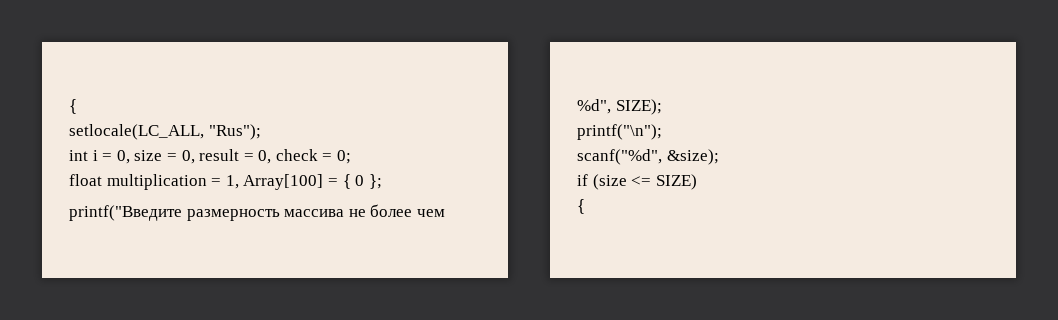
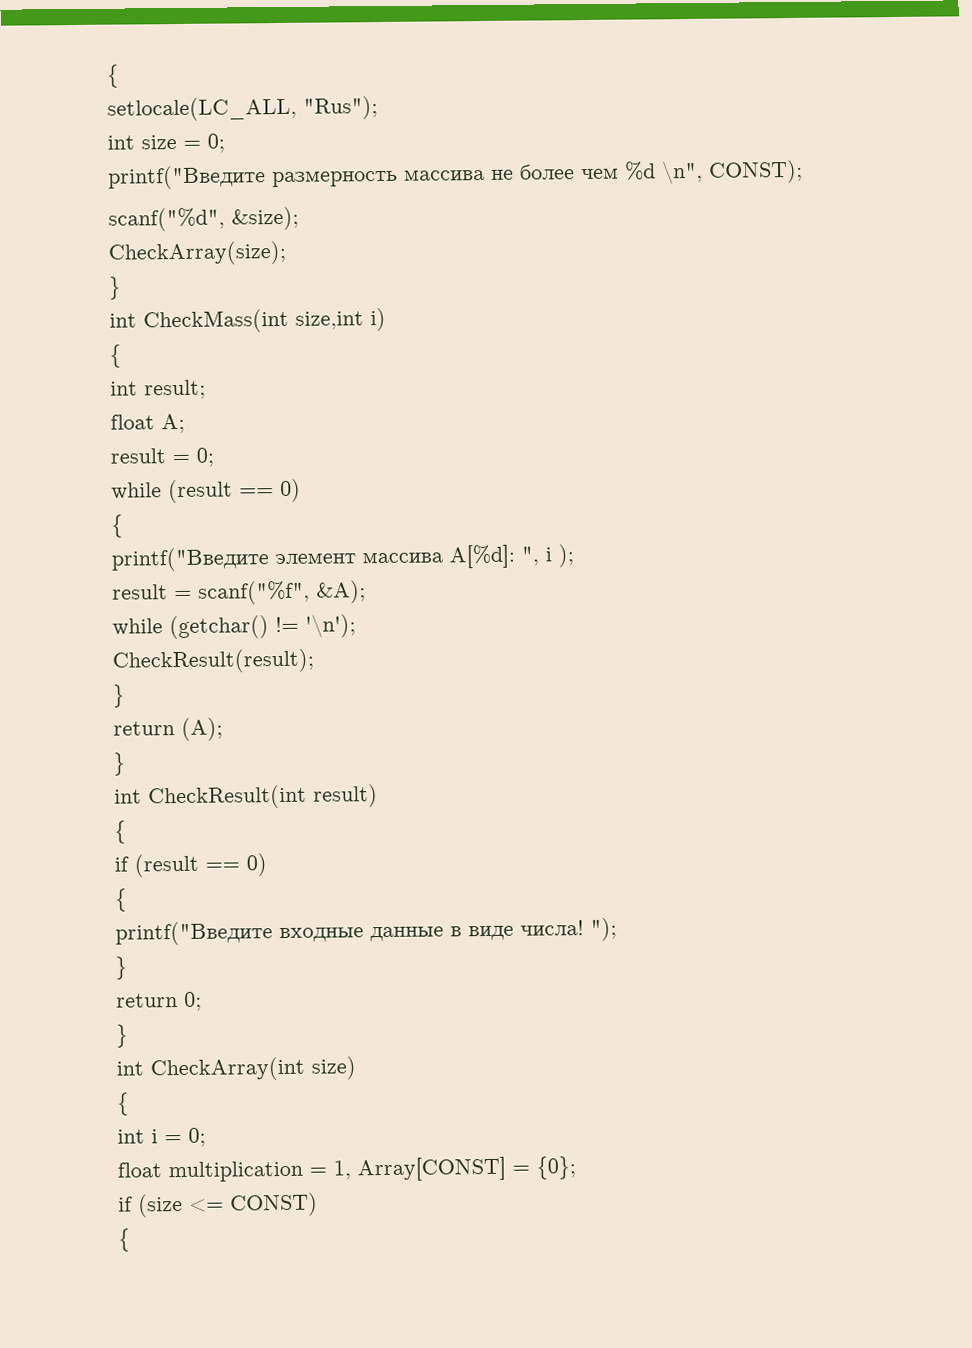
- int i = 0, size = 0, result = 0, check = 0;
+ int size = 0;
+ printf("Введите размерность массива не более чем %d \n", CONST);
+ scanf("%d", &size);
+ CheckArray(size);
+ }
+ int CheckMass(int size,int i)
+ {
+ int result;
+ float A;
+ result = 0;
+ while (result == 0)
+ {
+ printf("Введите элемент массива A[%d]: ", i );
+ result = scanf("%f", &A);
+ while (getchar() != '\n');
+ CheckResult(result);
+ }
+ return (A);
+ }
+ int CheckResult(int result)
+ {
+ if (result == 0)
+ {
+ printf("Введите входные данные в виде числа! ");
+ }
+ return 0;
+ }
+ int CheckArray(int size)
+ {
+ int i = 0;
- float multiplication = 1, Array[100] = { 0 };
- printf("Введите размерность массива не более чем %d", SIZE);
- printf("\n");
- scanf("%d", &size);
+ float multiplication = 1, Array[CONST] = {0};
- if (size <= SIZE)
+ if (size <= CONST)

